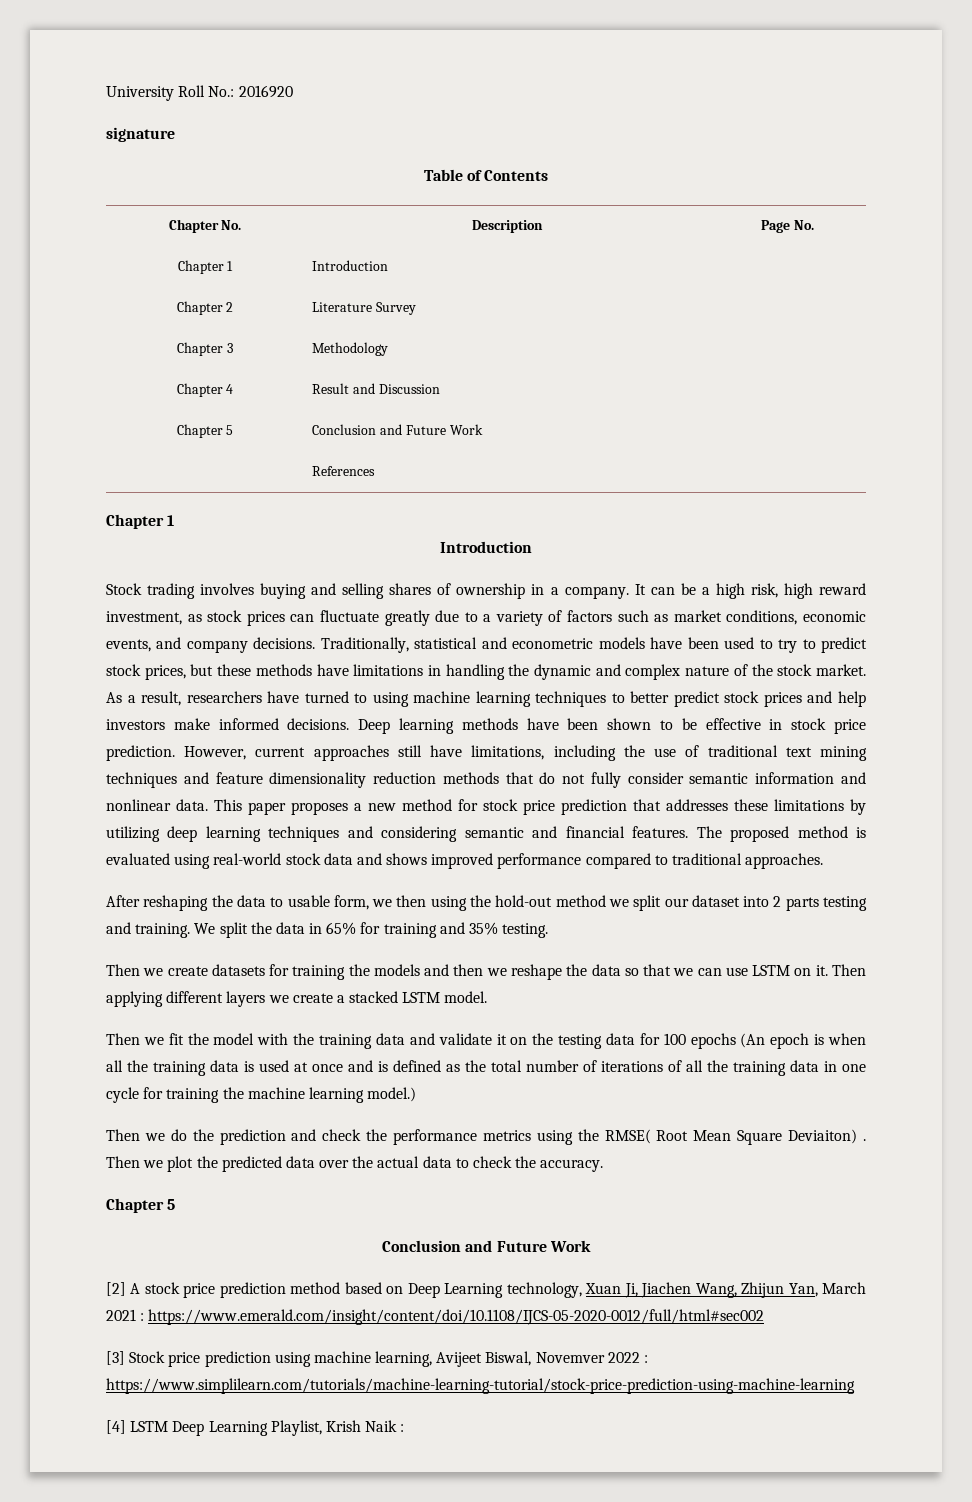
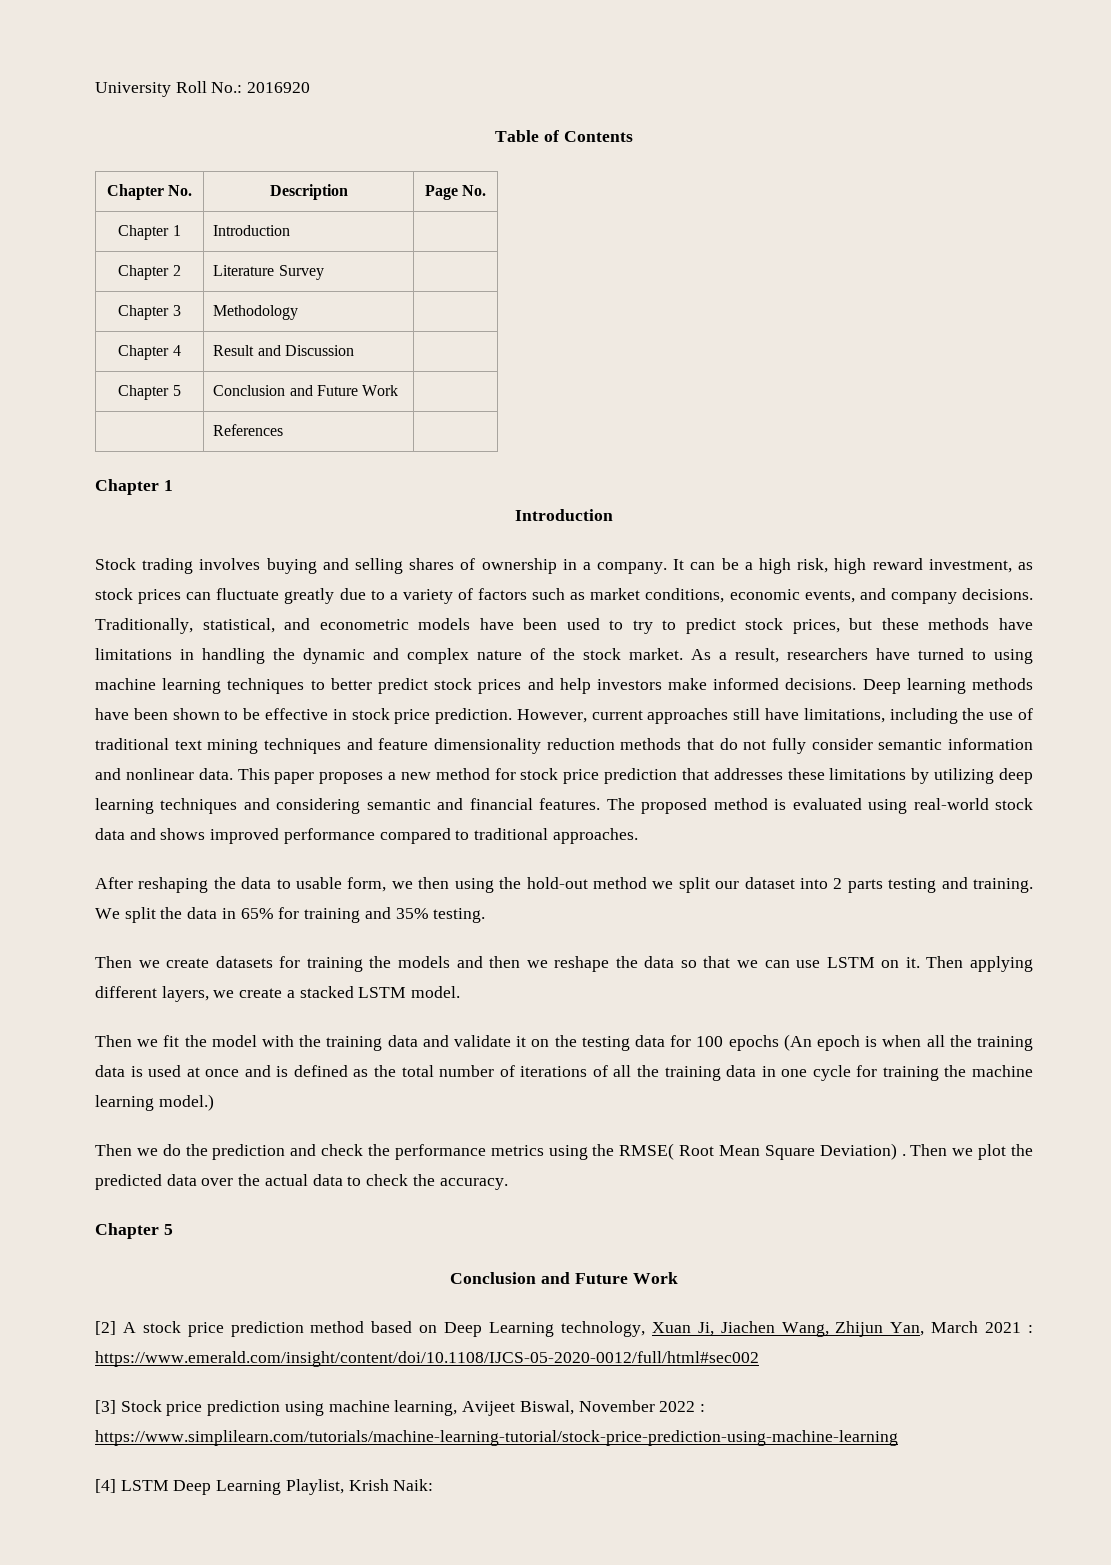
- signature
- Traditionally, statistical and econometric models have been used to try to predict stock prices, but these methods have limitations in handling the dynamic and complex nature of the stock market.
+ Traditionally, statistical, and econometric models have been used to try to predict stock prices, but these methods have limitations in handling the dynamic and complex nature of the stock market.
- Then applying different layers we create a stacked LSTM model.
+ Then applying different layers, we create a stacked LSTM model.
- Then we do the prediction and check the performance metrics using the RMSE( Root Mean Square Deviaiton) .
+ Then we do the prediction and check the performance metrics using the RMSE( Root Mean Square Deviation) .
- [3] Stock price prediction using machine learning, Avijeet Biswal, Novemver 2022 : https://www.simplilearn.com/tutorials/machine-learning-tutorial/stock-price-prediction-using-machine-learning
+ [3] Stock price prediction using machine learning, Avijeet Biswal, November 2022 : https://www.simplilearn.com/tutorials/machine-learning-tutorial/stock-price-prediction-using-machine-learning
- [4] LSTM Deep Learning Playlist, Krish Naik :
+ [4] LSTM Deep Learning Playlist, Krish Naik:

